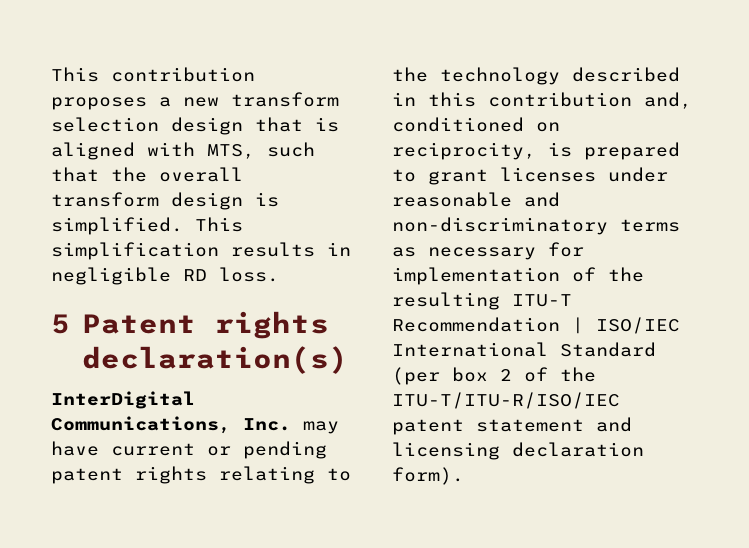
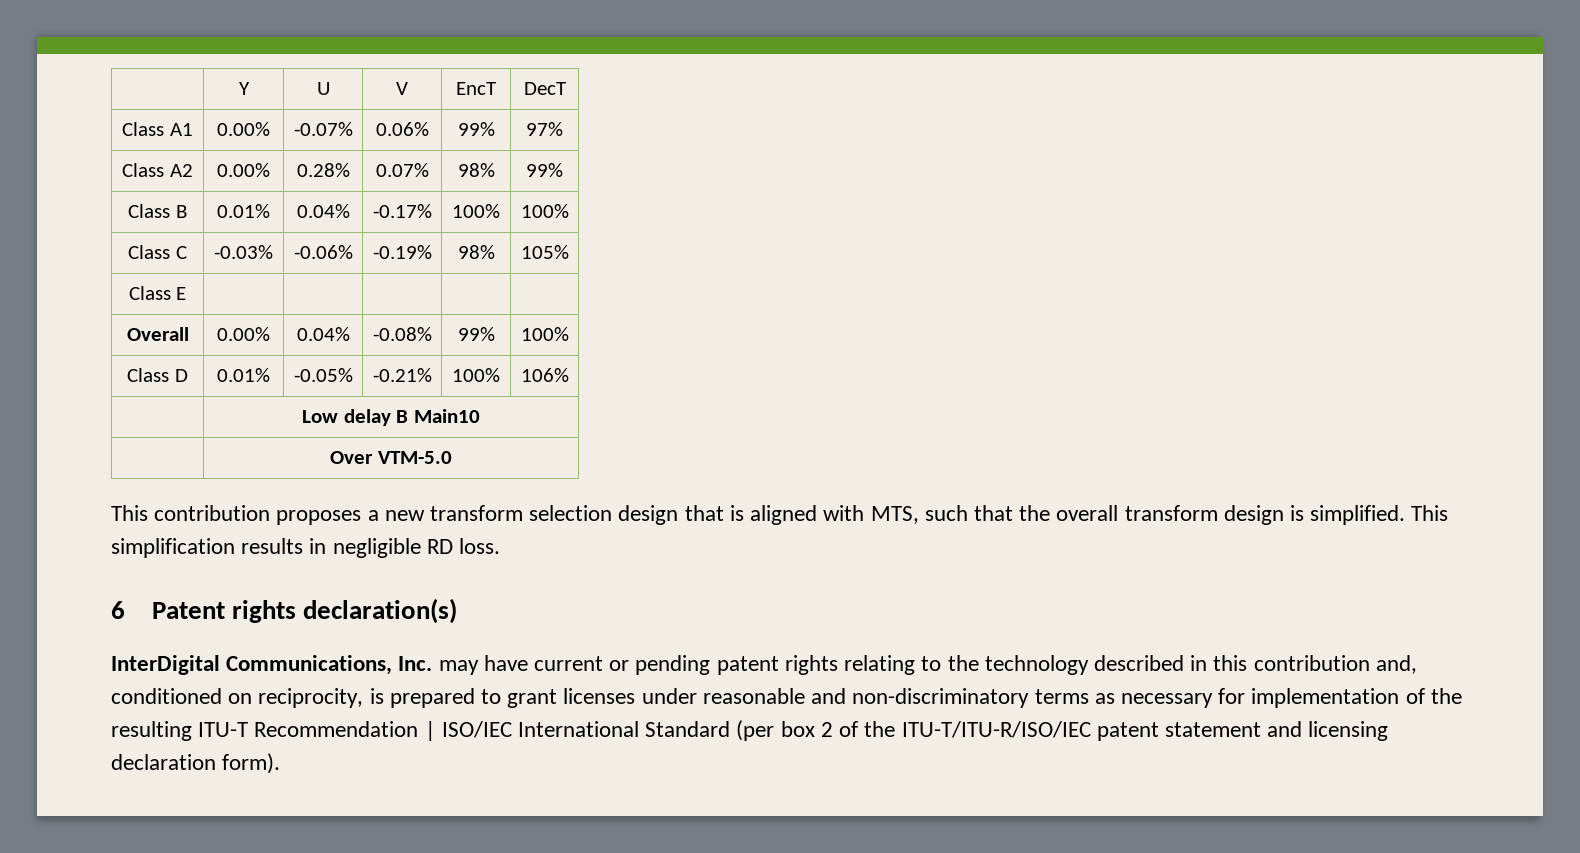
+ | Y | U | V | EncT | DecT
+ Class A1 | 0.00% | -0.07% | 0.06% | 99% | 97%
+ Class A2 | 0.00% | 0.28% | 0.07% | 98% | 99%
+ Class B | 0.01% | 0.04% | -0.17% | 100% | 100%
+ Class C | -0.03% | -0.06% | -0.19% | 98% | 105%
+ Class E | | | | |
+ Overall | 0.00% | 0.04% | -0.08% | 99% | 100%
+ Class D | 0.01% | -0.05% | -0.21% | 100% | 106%
+ | Low delay B Main10
+ | Over VTM-5.0
- 5 Patent rights declaration(s)
+ 6 Patent rights declaration(s)

